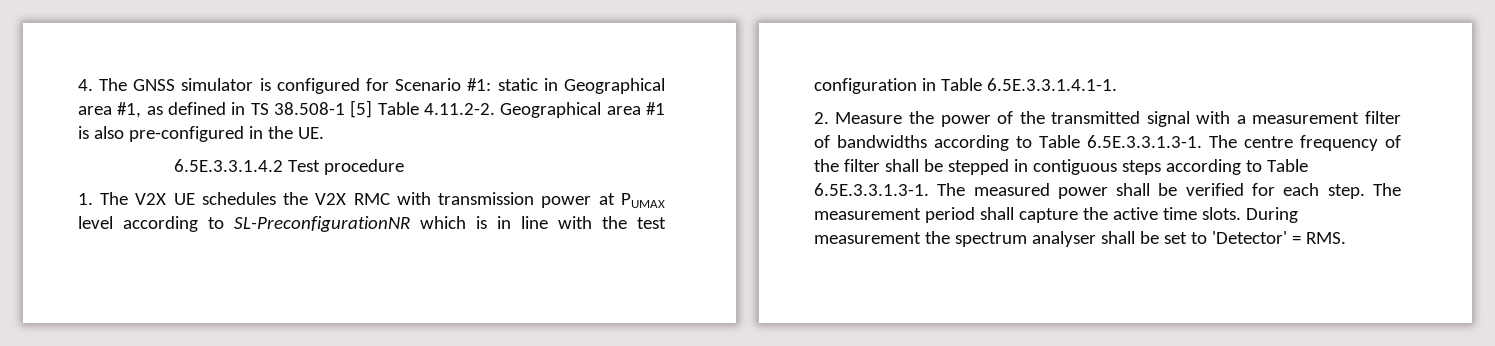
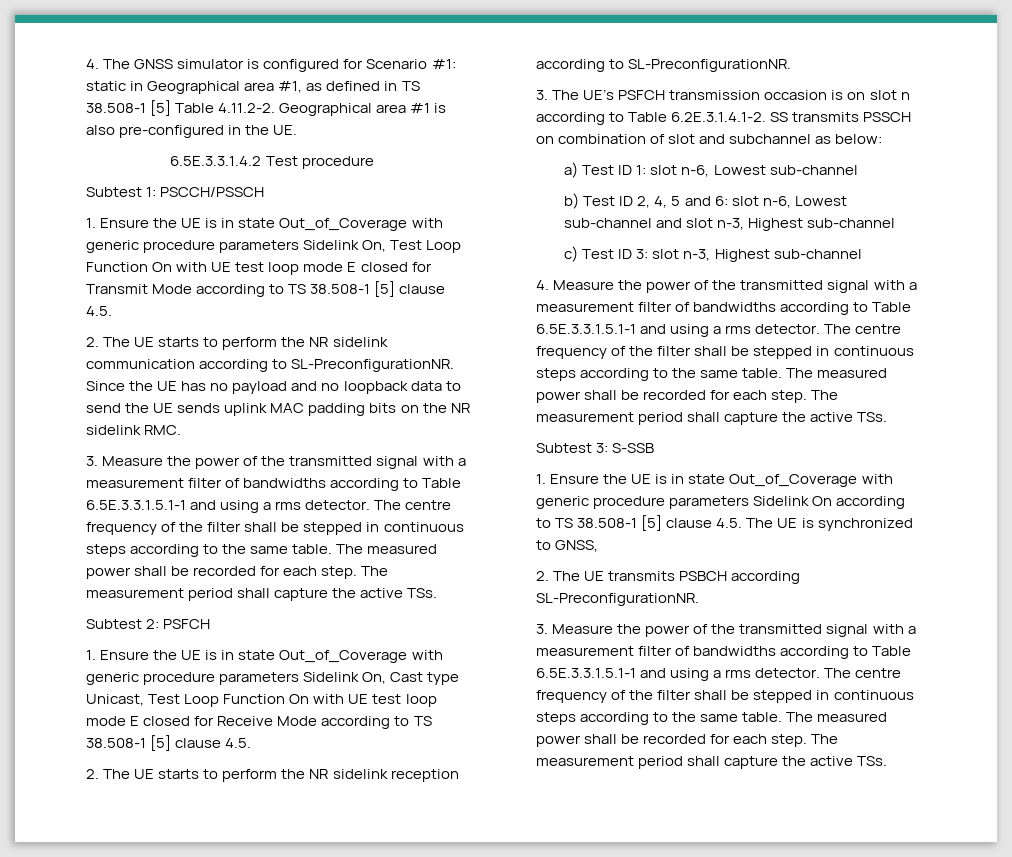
- 1. The V2X UE schedules the V2X RMC with transmission power at PUMAX level according to SL-PreconfigurationNR which is in line with the test configuration in Table 6.5E.3.3.1.4.1-1.
- 2. Measure the power of the transmitted signal with a measurement filter of bandwidths according to Table 6.5E.3.3.1.3-1. The centre frequency of the filter shall be stepped in contiguous steps according to Table 6.5E.3.3.1.3-1. The measured power shall be verified for each step. The measurement period shall capture the active time slots. During measurement the spectrum analyser shall be set to 'Detector' = RMS.
+ Subtest 1: PSCCH/PSSCH
+ 1. Ensure the UE is in state Out_of_Coverage with generic procedure parameters Sidelink On, Test Loop Function On with UE test loop mode E closed for Transmit Mode according to TS 38.508-1 [5] clause 4.5.
+ 2. The UE starts to perform the NR sidelink communication according to SL-PreconfigurationNR. Since the UE has no payload and no loopback data to send the UE sends uplink MAC padding bits on the NR sidelink RMC.
+ 3. Measure the power of the transmitted signal with a measurement filter of bandwidths according to Table 6.5E.3.3.1.5.1-1 and using a rms detector. The centre frequency of the filter shall be stepped in continuous steps according to the same table. The measured power shall be recorded for each step. The measurement period shall capture the active TSs.
+ Subtest 2: PSFCH
+ 1. Ensure the UE is in state Out_of_Coverage with generic procedure parameters Sidelink On, Cast type Unicast, Test Loop Function On with UE test loop mode E closed for Receive Mode according to TS 38.508-1 [5] clause 4.5.
+ 2. The UE starts to perform the NR sidelink reception according to SL-PreconfigurationNR.
+ 3. The UE’s PSFCH transmission occasion is on slot n according to Table 6.2E.3.1.4.1-2. SS transmits PSSCH on combination of slot and subchannel as below:
+ a) Test ID 1: slot n-6, Lowest sub-channel
+ b) Test ID 2, 4, 5 and 6: slot n-6, Lowest sub-channel and slot n-3, Highest sub-channel
+ c) Test ID 3: slot n-3, Highest sub-channel
+ 4. Measure the power of the transmitted signal with a measurement filter of bandwidths according to Table 6.5E.3.3.1.5.1-1 and using a rms detector. The centre frequency of the filter shall be stepped in continuous steps according to the same table. The measured power shall be recorded for each step. The measurement period shall capture the active TSs.
+ Subtest 3: S-SSB
+ 1. Ensure the UE is in state Out_of_Coverage with generic procedure parameters Sidelink On according to TS 38.508-1 [5] clause 4.5. The UE is synchronized to GNSS,
+ 2. The UE transmits PSBCH according SL-PreconfigurationNR.
+ 3. Measure the power of the transmitted signal with a measurement filter of bandwidths according to Table 6.5E.3.3.1.5.1-1 and using a rms detector. The centre frequency of the filter shall be stepped in continuous steps according to the same table. The measured power shall be recorded for each step. The measurement period shall capture the active TSs.

